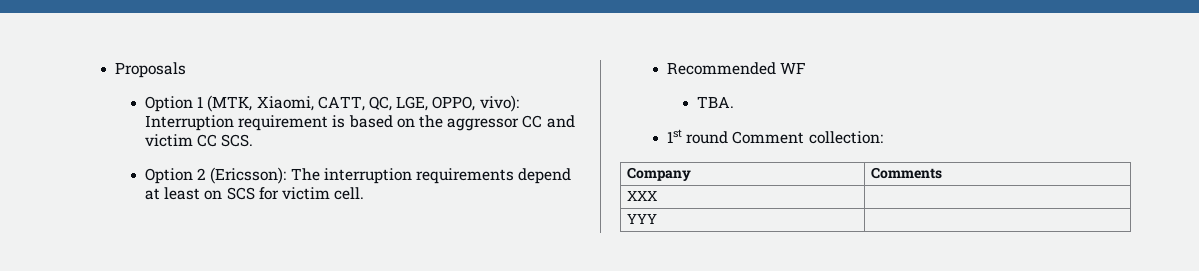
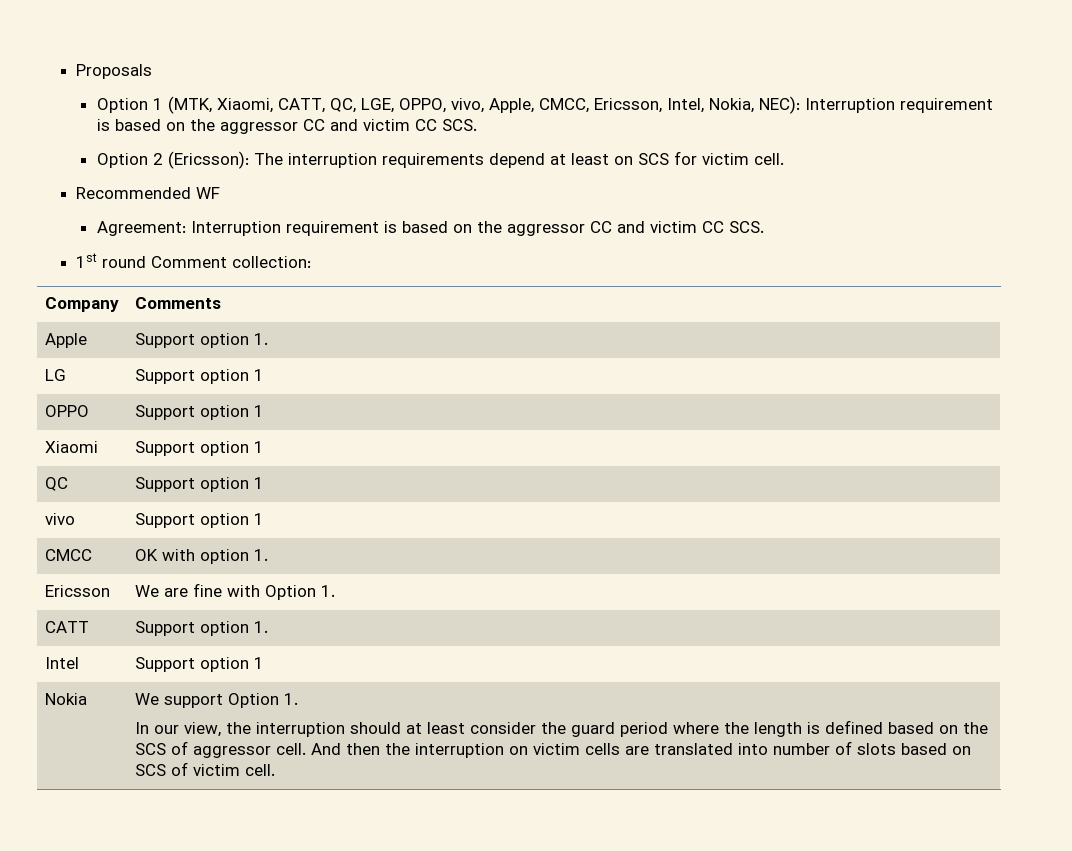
- Option 1 (MTK, Xiaomi, CATT, QC, LGE, OPPO, vivo): Interruption requirement is based on the aggressor CC and victim CC SCS.
+ Option 1 (MTK, Xiaomi, CATT, QC, LGE, OPPO, vivo, Apple, CMCC, Ericsson, Intel, Nokia, NEC): Interruption requirement is based on the aggressor CC and victim CC SCS.
- TBA.
+ Agreement: Interruption requirement is based on the aggressor CC and victim CC SCS.
- XXX |
- YYY |
+ Apple | Support option 1.
+ LG | Support option 1
+ OPPO | Support option 1
+ Xiaomi | Support option 1
+ QC | Support option 1
+ vivo | Support option 1
+ CMCC | OK with option 1.
+ Ericsson | We are fine with Option 1.
+ CATT | Support option 1.
+ Intel | Support option 1
+ Nokia | We support Option 1.
+ In our view, the interruption should at least consider the guard period where the length is defined based on the SCS of aggressor cell. And then the interruption on victim cells are translated into number of slots based on SCS of victim cell.

